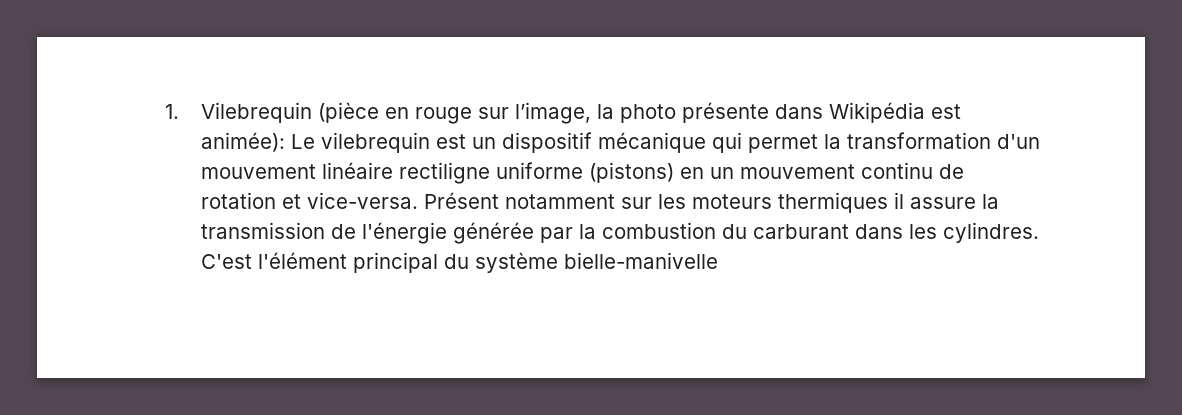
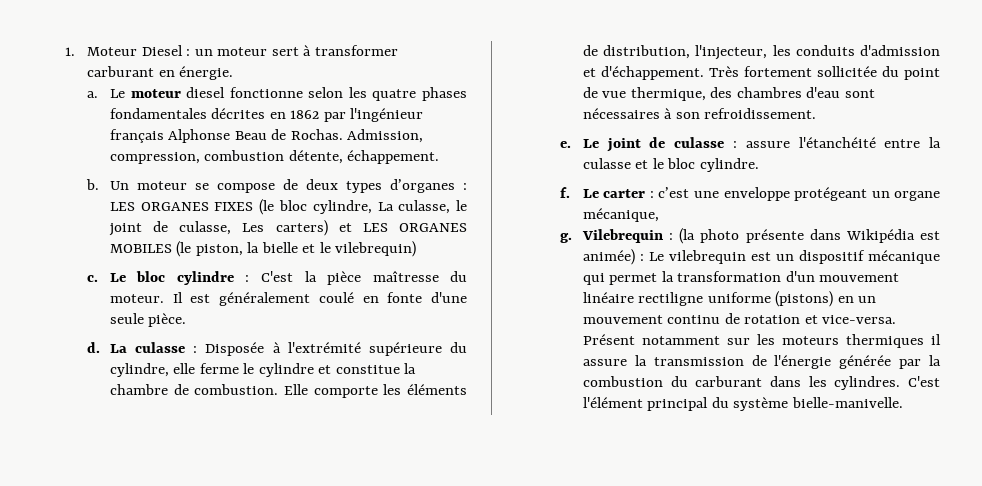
- 1. Vilebrequin (pièce en rouge sur l’image, la photo présente dans Wikipédia est animée): Le vilebrequin est un dispositif mécanique qui permet la transformation d'un mouvement linéaire rectiligne uniforme (pistons) en un mouvement continu de rotation et vice-versa.
+ 1. Moteur Diesel : un moteur sert à transformer carburant en énergie.
+ a. Le moteur diesel fonctionne selon les quatre phases fondamentales décrites en 1862 par l'ingénieur français Alphonse Beau de Rochas. Admission, compression, combustion détente, échappement.
+ b. Un moteur se compose de deux types d’organes : LES ORGANES FIXES (le bloc cylindre, La culasse, le joint de culasse, Les carters) et LES ORGANES MOBILES (le piston, la bielle et le vilebrequin)
+ c. Le bloc cylindre : C'est la pièce maîtresse du moteur. Il est généralement coulé en fonte d'une seule pièce.
+ d. La culasse : Disposée à l'extrémité supérieure du cylindre, elle ferme le cylindre et constitue la chambre de combustion. Elle comporte les éléments de distribution, l'injecteur, les conduits d'admission et d'échappement. Très fortement sollicitée du point de vue thermique, des chambres d'eau sont nécessaires à son refroidissement.
+ e. Le joint de culasse : assure l'étanchéité entre la culasse et le bloc cylindre.
+ f. Le carter : c’est une enveloppe protégeant un organe mécanique,
+ g. Vilebrequin : (la photo présente dans Wikipédia est animée) : Le vilebrequin est un dispositif mécanique qui permet la transformation d'un mouvement linéaire rectiligne uniforme (pistons) en un mouvement continu de rotation et vice-versa.
- C'est l'élément principal du système bielle-manivelle
+ C'est l'élément principal du système bielle-manivelle.

